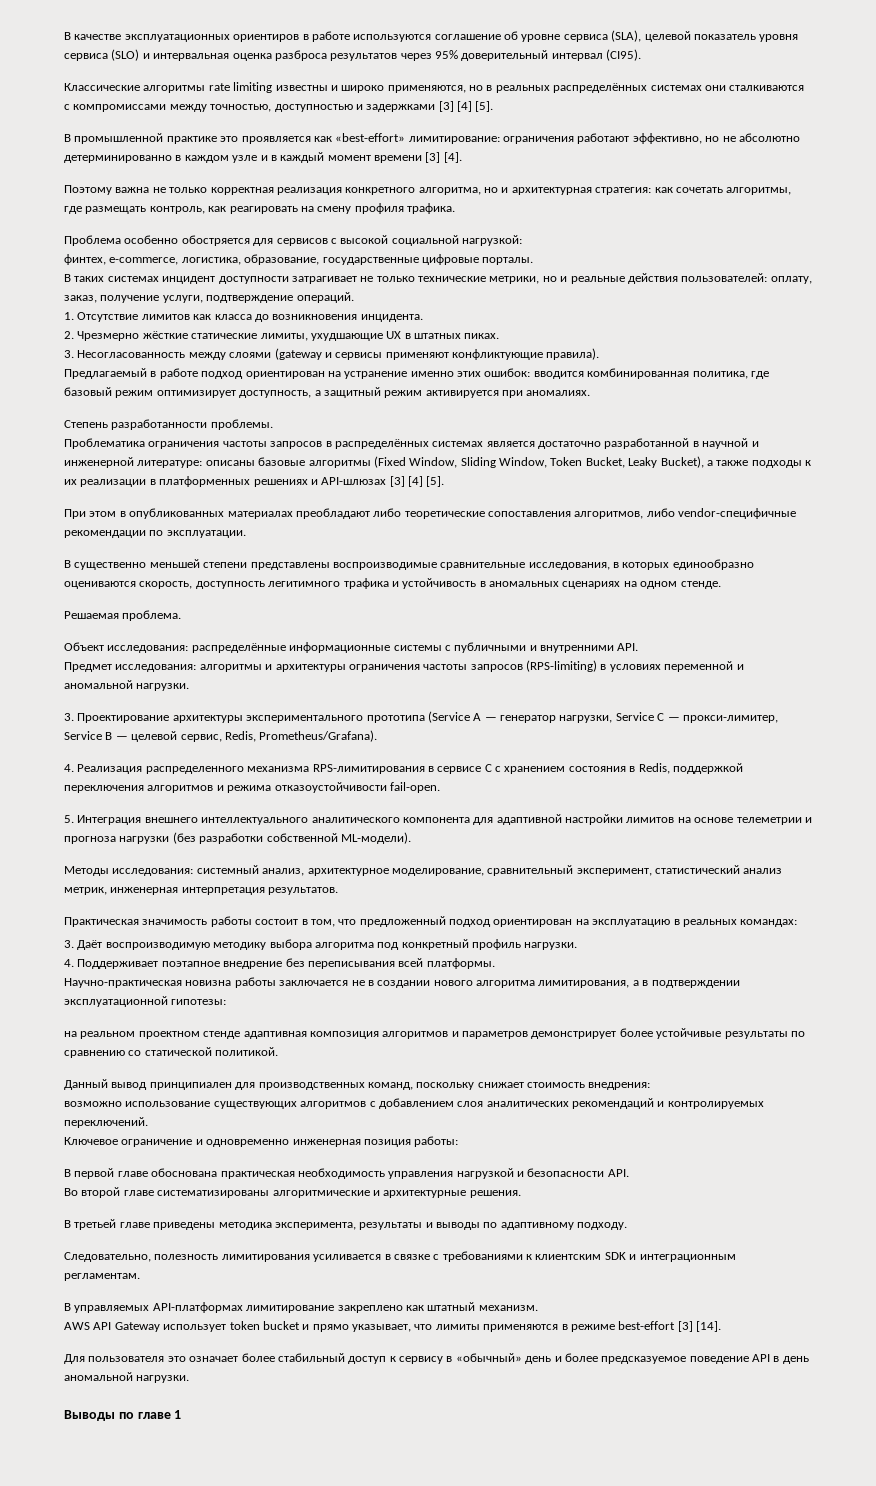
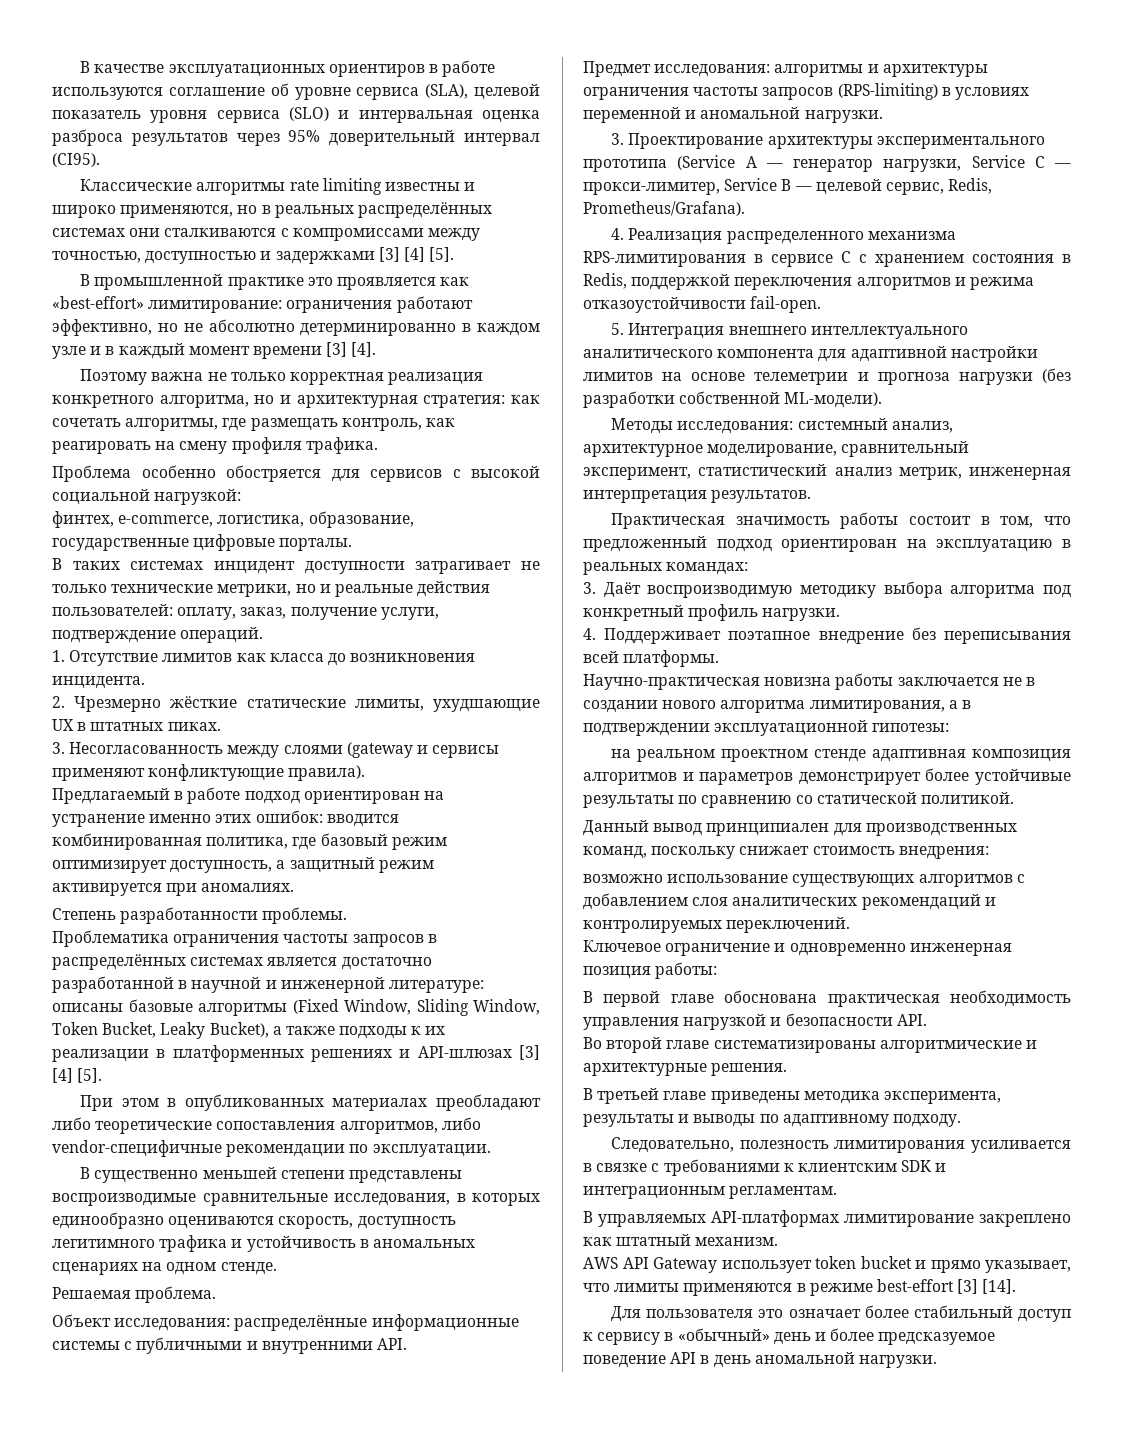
- Выводы по главе 1

